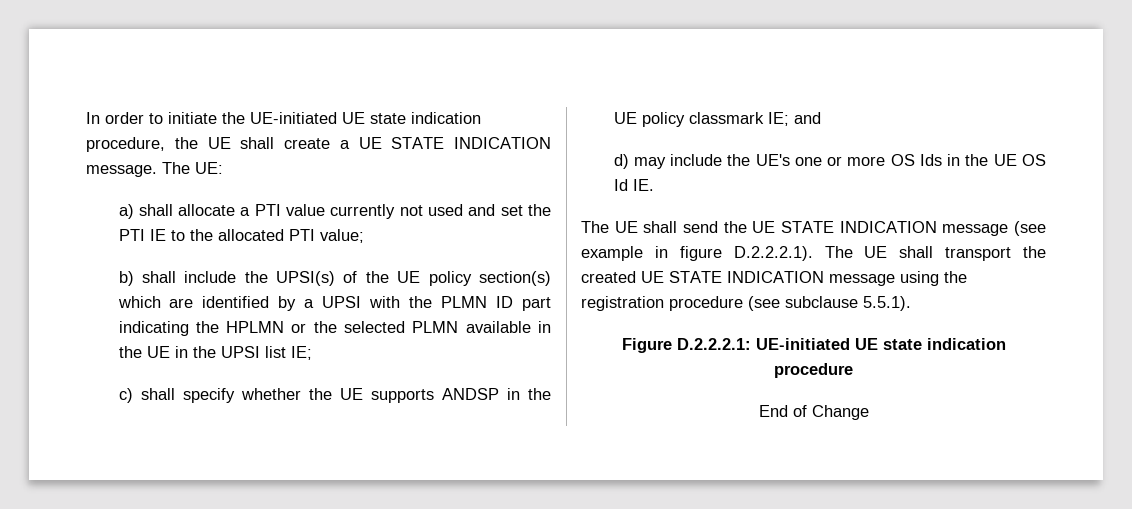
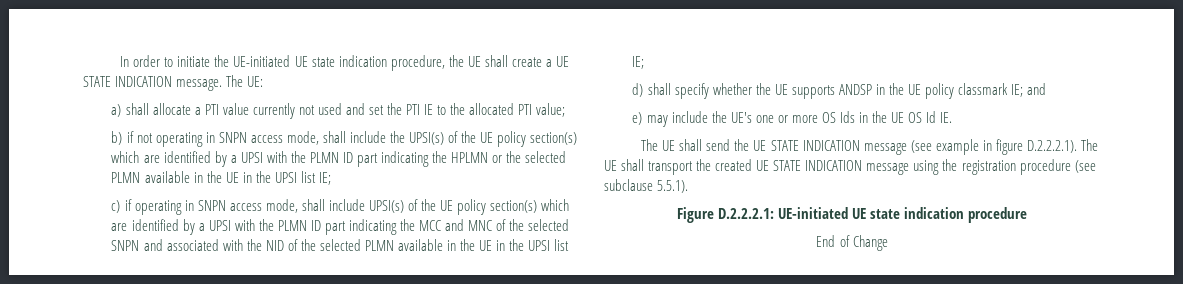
- b) shall include the UPSI(s) of the UE policy section(s) which are identified by a UPSI with the PLMN ID part indicating the HPLMN or the selected PLMN available in the UE in the UPSI list IE;
+ b) if not operating in SNPN access mode, shall include the UPSI(s) of the UE policy section(s) which are identified by a UPSI with the PLMN ID part indicating the HPLMN or the selected PLMN available in the UE in the UPSI list IE;
- c) shall specify whether the UE supports ANDSP in the UE policy classmark IE; and
+ c) if operating in SNPN access mode, shall include UPSI(s) of the UE policy section(s) which are identified by a UPSI with the PLMN ID part indicating the MCC and MNC of the selected SNPN and associated with the NID of the selected PLMN available in the UE in the UPSI list IE;
+ d) shall specify whether the UE supports ANDSP in the UE policy classmark IE; and
- d) may include the UE's one or more OS Ids in the UE OS Id IE.
+ e) may include the UE's one or more OS Ids in the UE OS Id IE.

